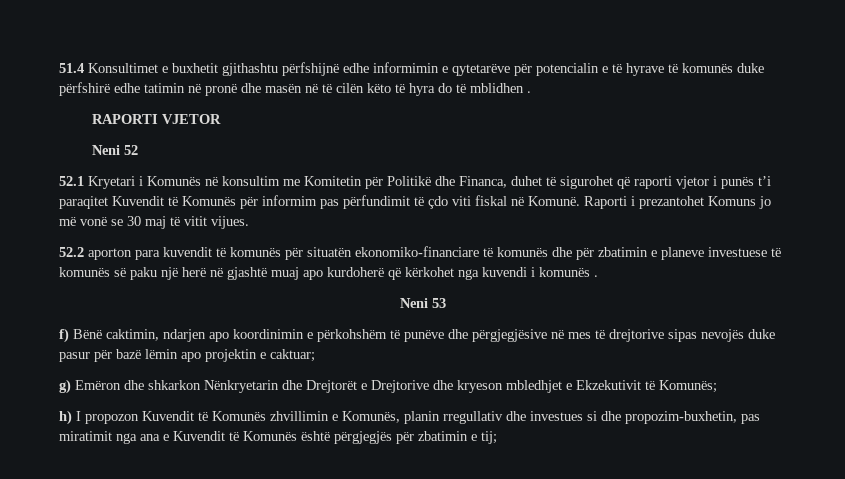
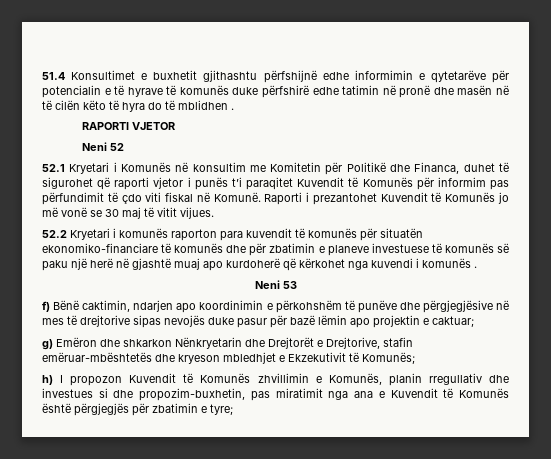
- Raporti i prezantohet Komuns jo më vonë se 30 maj të vitit vijues.
+ Raporti i prezantohet Kuvendit të Komunës jo më vonë se 30 maj të vitit vijues.
- 52.2 aporton para kuvendit të komunës për situatën ekonomiko-financiare të komunës dhe për zbatimin e planeve investuese të komunës së paku një herë në gjashtë muaj apo kurdoherë që kërkohet nga kuvendi i komunës .
+ 52.2 Kryetari i komunës raporton para kuvendit të komunës për situatën ekonomiko-financiare të komunës dhe për zbatimin e planeve investuese të komunës së paku një herë në gjashtë muaj apo kurdoherë që kërkohet nga kuvendi i komunës .
- g) Emëron dhe shkarkon Nënkryetarin dhe Drejtorët e Drejtorive dhe kryeson mbledhjet e Ekzekutivit të Komunës;
+ g) Emëron dhe shkarkon Nënkryetarin dhe Drejtorët e Drejtorive, stafin emëruar-mbështetës dhe kryeson mbledhjet e Ekzekutivit të Komunës;
- h) I propozon Kuvendit të Komunës zhvillimin e Komunës, planin rregullativ dhe investues si dhe propozim-buxhetin, pas miratimit nga ana e Kuvendit të Komunës është përgjegjës për zbatimin e tij;
+ h) I propozon Kuvendit të Komunës zhvillimin e Komunës, planin rregullativ dhe investues si dhe propozim-buxhetin, pas miratimit nga ana e Kuvendit të Komunës është përgjegjës për zbatimin e tyre;

